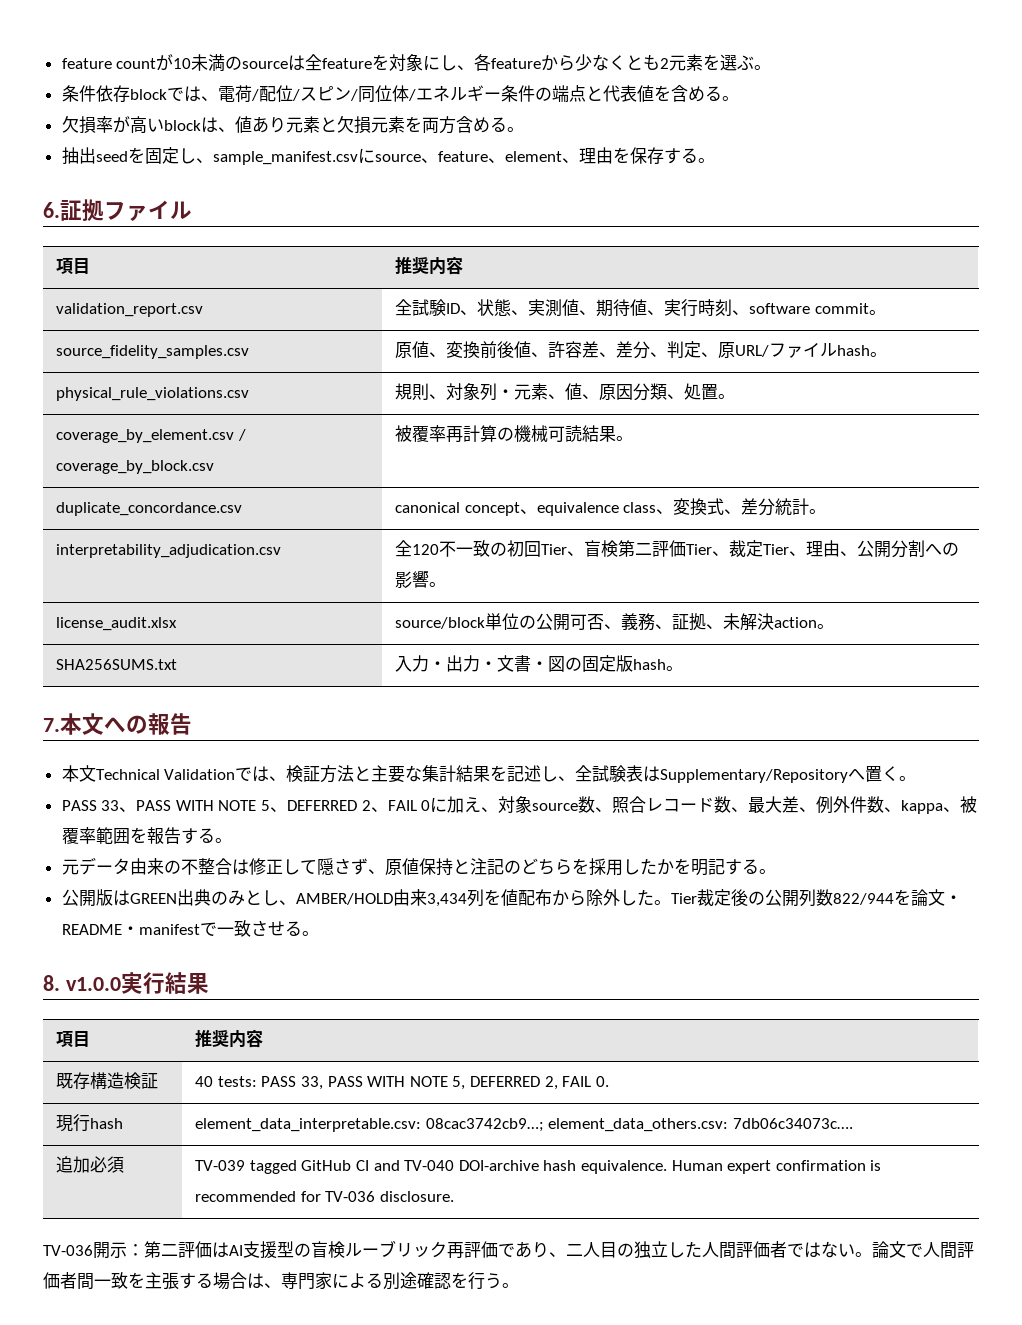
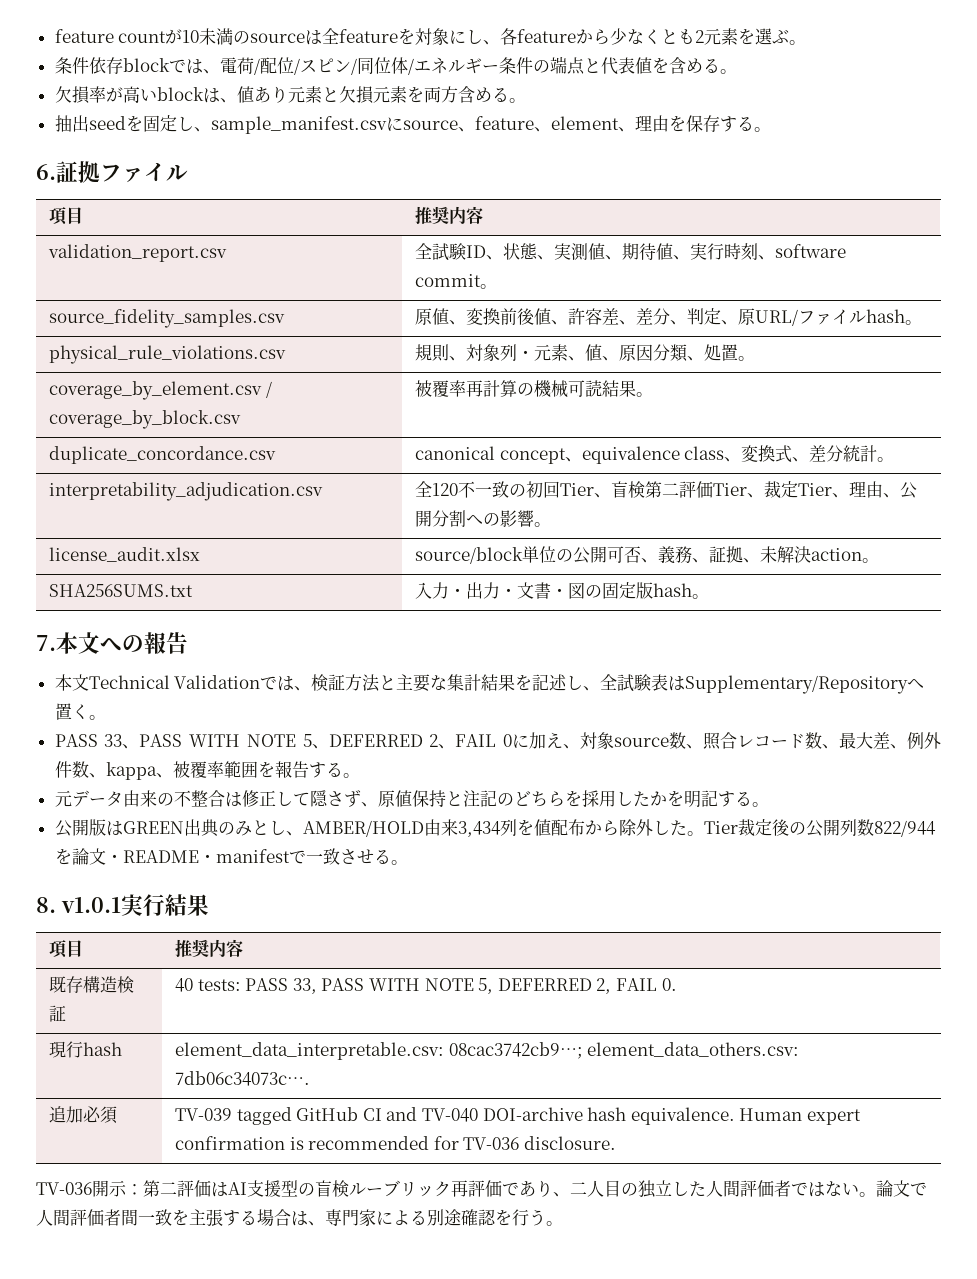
- 8. v1.0.0実行結果
+ 8. v1.0.1実行結果

